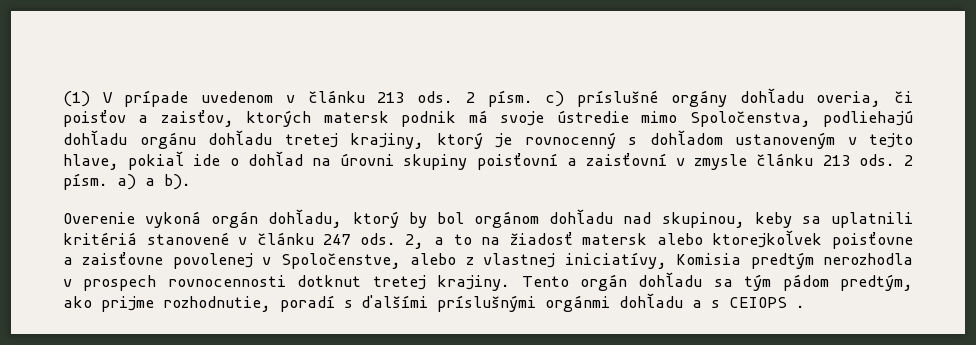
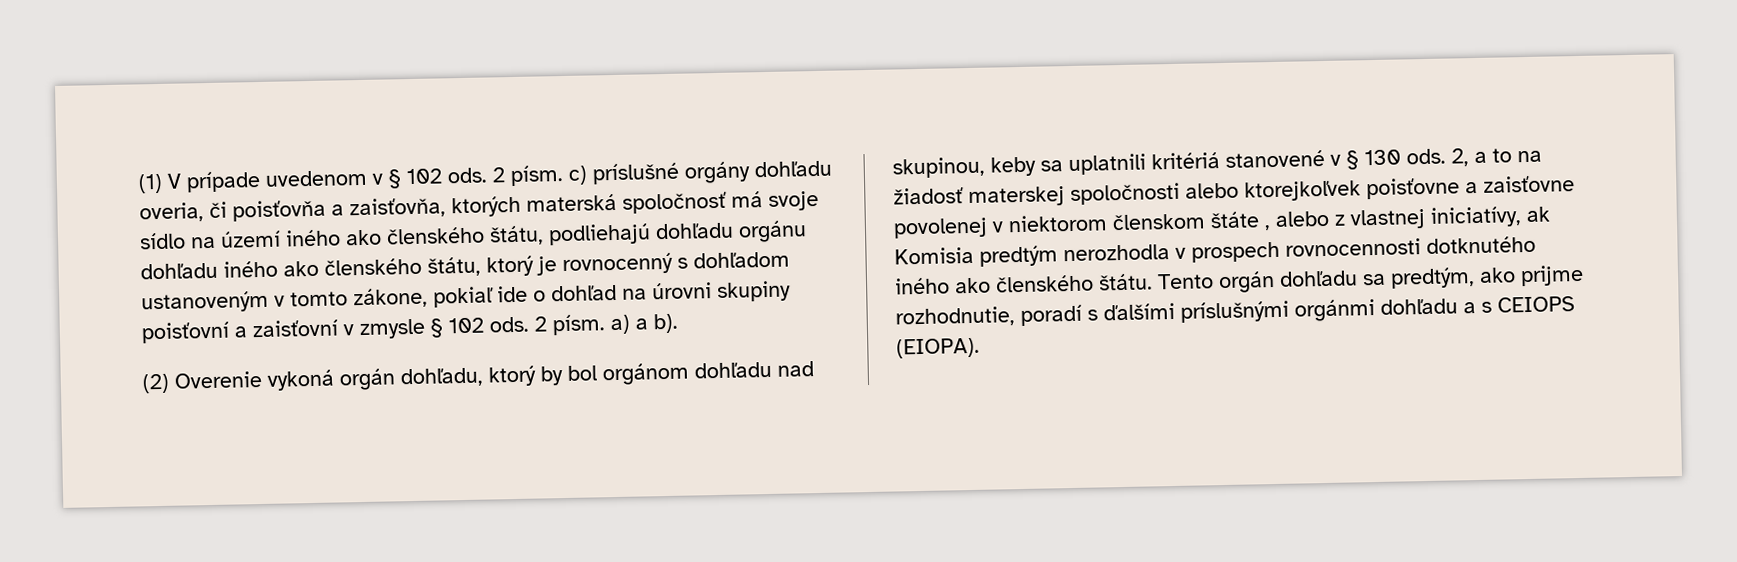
- (1) V prípade uvedenom v článku 213 ods.
+ (1) V prípade uvedenom v § 102 ods.
- 2 písm. c) príslušné orgány dohľadu overia, či poisťov a zaisťov, ktorých matersk podnik má svoje ústredie mimo Spoločenstva, podliehajú dohľadu orgánu dohľadu tretej krajiny, ktorý je rovnocenný s dohľadom ustanoveným v tejto hlave, pokiaľ ide o dohľad na úrovni skupiny poisťovní a zaisťovní v zmysle článku 213 ods.
+ 2 písm. c) príslušné orgány dohľadu overia, či poisťovňa a zaisťovňa, ktorých materská spoločnosť má svoje sídlo na území iného ako členského štátu, podliehajú dohľadu orgánu dohľadu iného ako členského štátu, ktorý je rovnocenný s dohľadom ustanoveným v tomto zákone, pokiaľ ide o dohľad na úrovni skupiny poisťovní a zaisťovní v zmysle § 102 ods.
- Overenie vykoná orgán dohľadu, ktorý by bol orgánom dohľadu nad skupinou, keby sa uplatnili kritériá stanovené v článku 247 ods.
+ (2) Overenie vykoná orgán dohľadu, ktorý by bol orgánom dohľadu nad skupinou, keby sa uplatnili kritériá stanovené v § 130 ods.
- 2, a to na žiadosť matersk alebo ktorejkoľvek poisťovne a zaisťovne povolenej v Spoločenstve, alebo z vlastnej iniciatívy, Komisia predtým nerozhodla v prospech rovnocennosti dotknut tretej krajiny.
+ 2, a to na žiadosť materskej spoločnosti alebo ktorejkoľvek poisťovne a zaisťovne povolenej v niektorom členskom štáte , alebo z vlastnej iniciatívy, ak Komisia predtým nerozhodla v prospech rovnocennosti dotknutého iného ako členského štátu.
- Tento orgán dohľadu sa tým pádom predtým, ako prijme rozhodnutie, poradí s ďalšími príslušnými orgánmi dohľadu a s CEIOPS .
+ Tento orgán dohľadu sa predtým, ako prijme rozhodnutie, poradí s ďalšími príslušnými orgánmi dohľadu a s CEIOPS (EIOPA).

